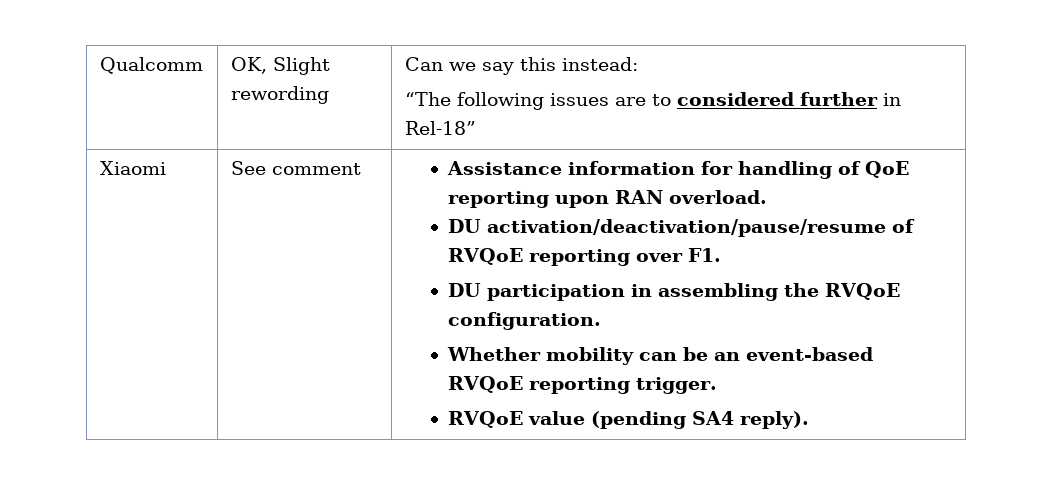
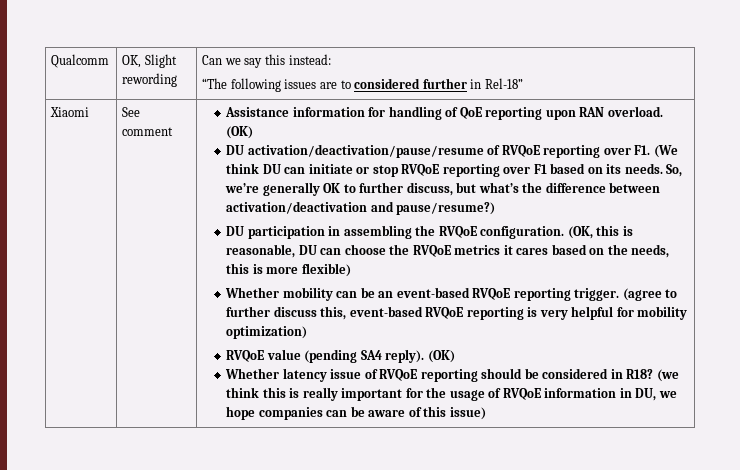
- Assistance information for handling of QoE reporting upon RAN overload.
+ Assistance information for handling of QoE reporting upon RAN overload. (OK)
- DU activation/deactivation/pause/resume of RVQoE reporting over F1.
+ DU activation/deactivation/pause/resume of RVQoE reporting over F1. (We think DU can initiate or stop RVQoE reporting over F1 based on its needs. So, we’re generally OK to further discuss, but what’s the difference between activation/deactivation and pause/resume?)
+ (OK, this is reasonable, DU can choose the RVQoE metrics it cares based on the needs, this is more flexible)
+ (agree to further discuss this, event-based RVQoE reporting is very helpful for mobility optimization)
- RVQoE value (pending SA4 reply).
+ RVQoE value (pending SA4 reply). (OK)
+ Whether latency issue of RVQoE reporting should be considered in R18? (we think this is really important for the usage of RVQoE information in DU, we hope companies can be aware of this issue)

